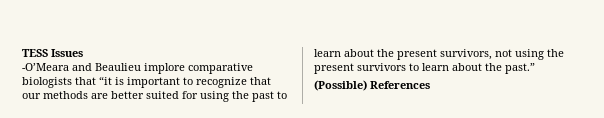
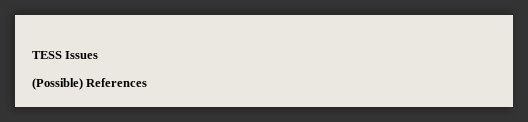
- -O’Meara and Beaulieu implore comparative biologists that “it is important to recognize that our methods are better suited for using the past to learn about the present survivors, not using the present survivors to learn about the past.”

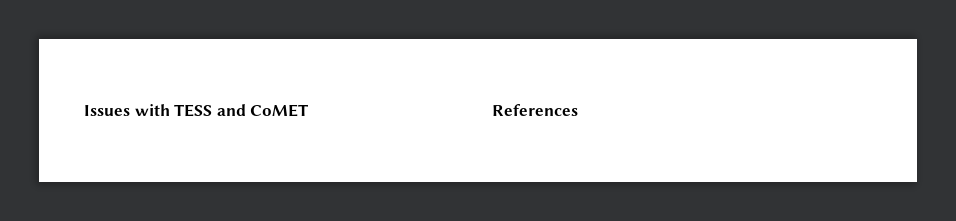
- TESS Issues
- (Possible) References
+ Issues with TESS and CoMET
+ References

